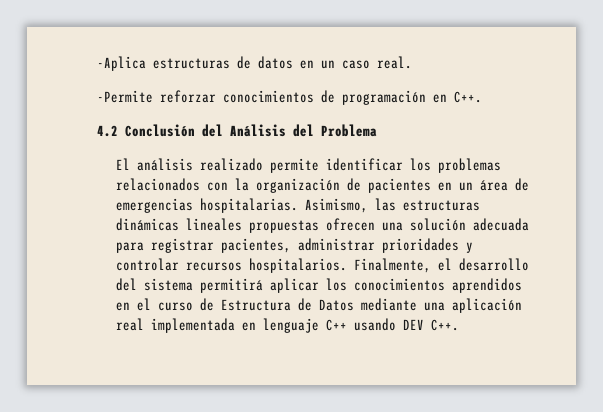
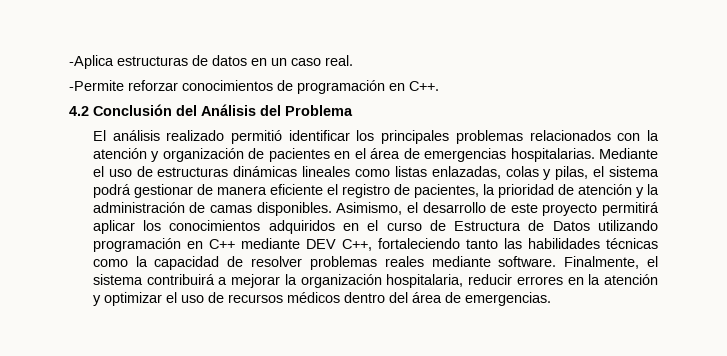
- El análisis realizado permite identificar los problemas relacionados con la organización de pacientes en un área de emergencias hospitalarias.
+ El análisis realizado permitió identificar los principales problemas relacionados con la atención y organización de pacientes en el área de emergencias hospitalarias.
- Asimismo, las estructuras dinámicas lineales propuestas ofrecen una solución adecuada para registrar pacientes, administrar prioridades y controlar recursos hospitalarios. Finalmente, el desarrollo del sistema permitirá aplicar los conocimientos aprendidos en el curso de Estructura de Datos mediante una aplicación real implementada en lenguaje C++ usando DEV C++.
+ Mediante el uso de estructuras dinámicas lineales como listas enlazadas, colas y pilas, el sistema podrá gestionar de manera eficiente el registro de pacientes, la prioridad de atención y la administración de camas disponibles. Asimismo, el desarrollo de este proyecto permitirá aplicar los conocimientos adquiridos en el curso de Estructura de Datos utilizando programación en C++ mediante DEV C++, fortaleciendo tanto las habilidades técnicas como la capacidad de resolver problemas reales mediante software. Finalmente, el sistema contribuirá a mejorar la organización hospitalaria, reducir errores en la atención y optimizar el uso de recursos médicos dentro del área de emergencias.

